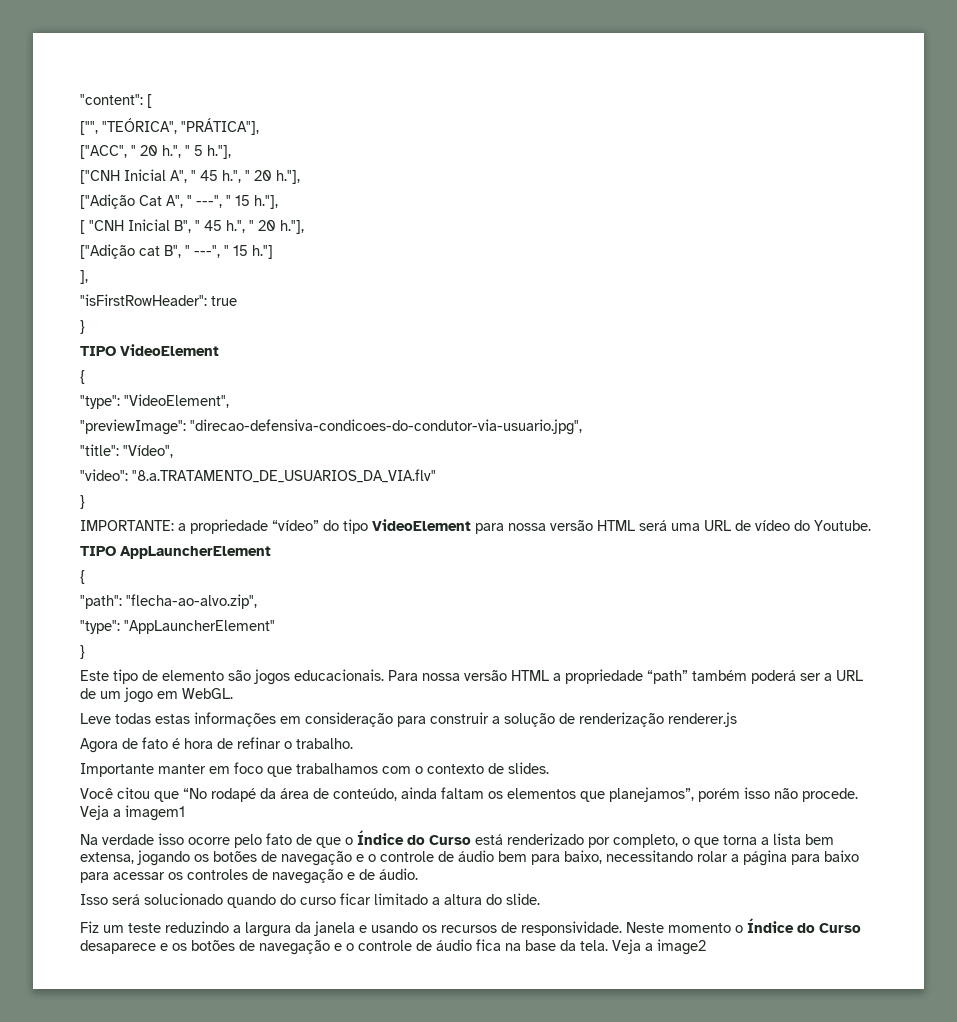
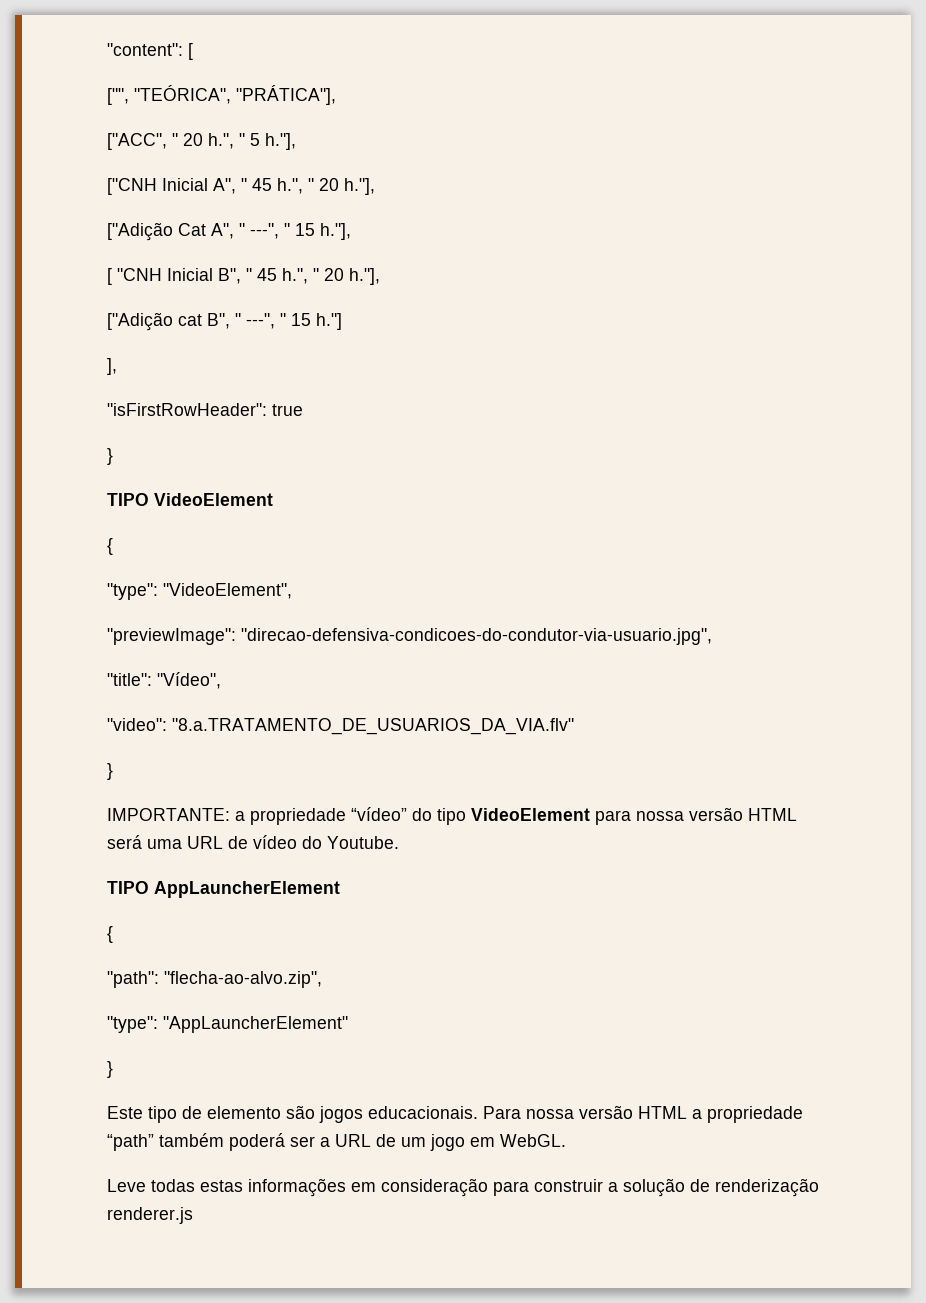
- Agora de fato é hora de refinar o trabalho.
- Importante manter em foco que trabalhamos com o contexto de slides.
- Você citou que “No rodapé da área de conteúdo, ainda faltam os elementos que planejamos”, porém isso não procede. Veja a imagem1
- Na verdade isso ocorre pelo fato de que o Índice do Curso está renderizado por completo, o que torna a lista bem extensa, jogando os botões de navegação e o controle de áudio bem para baixo, necessitando rolar a página para baixo para acessar os controles de navegação e de áudio.
- Isso será solucionado quando do curso ficar limitado a altura do slide.
- Fiz um teste reduzindo a largura da janela e usando os recursos de responsividade. Neste momento o Índice do Curso desaparece e os botões de navegação e o controle de áudio fica na base da tela. Veja a image2

